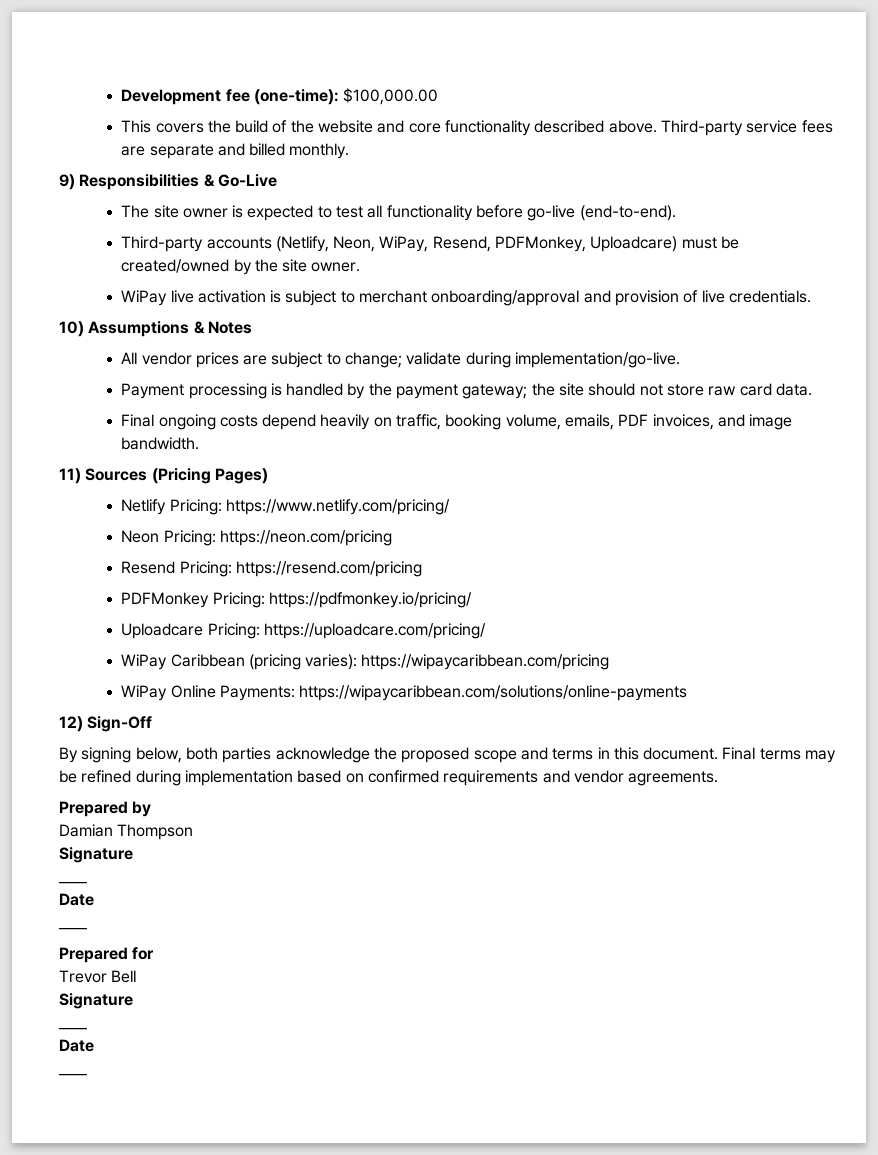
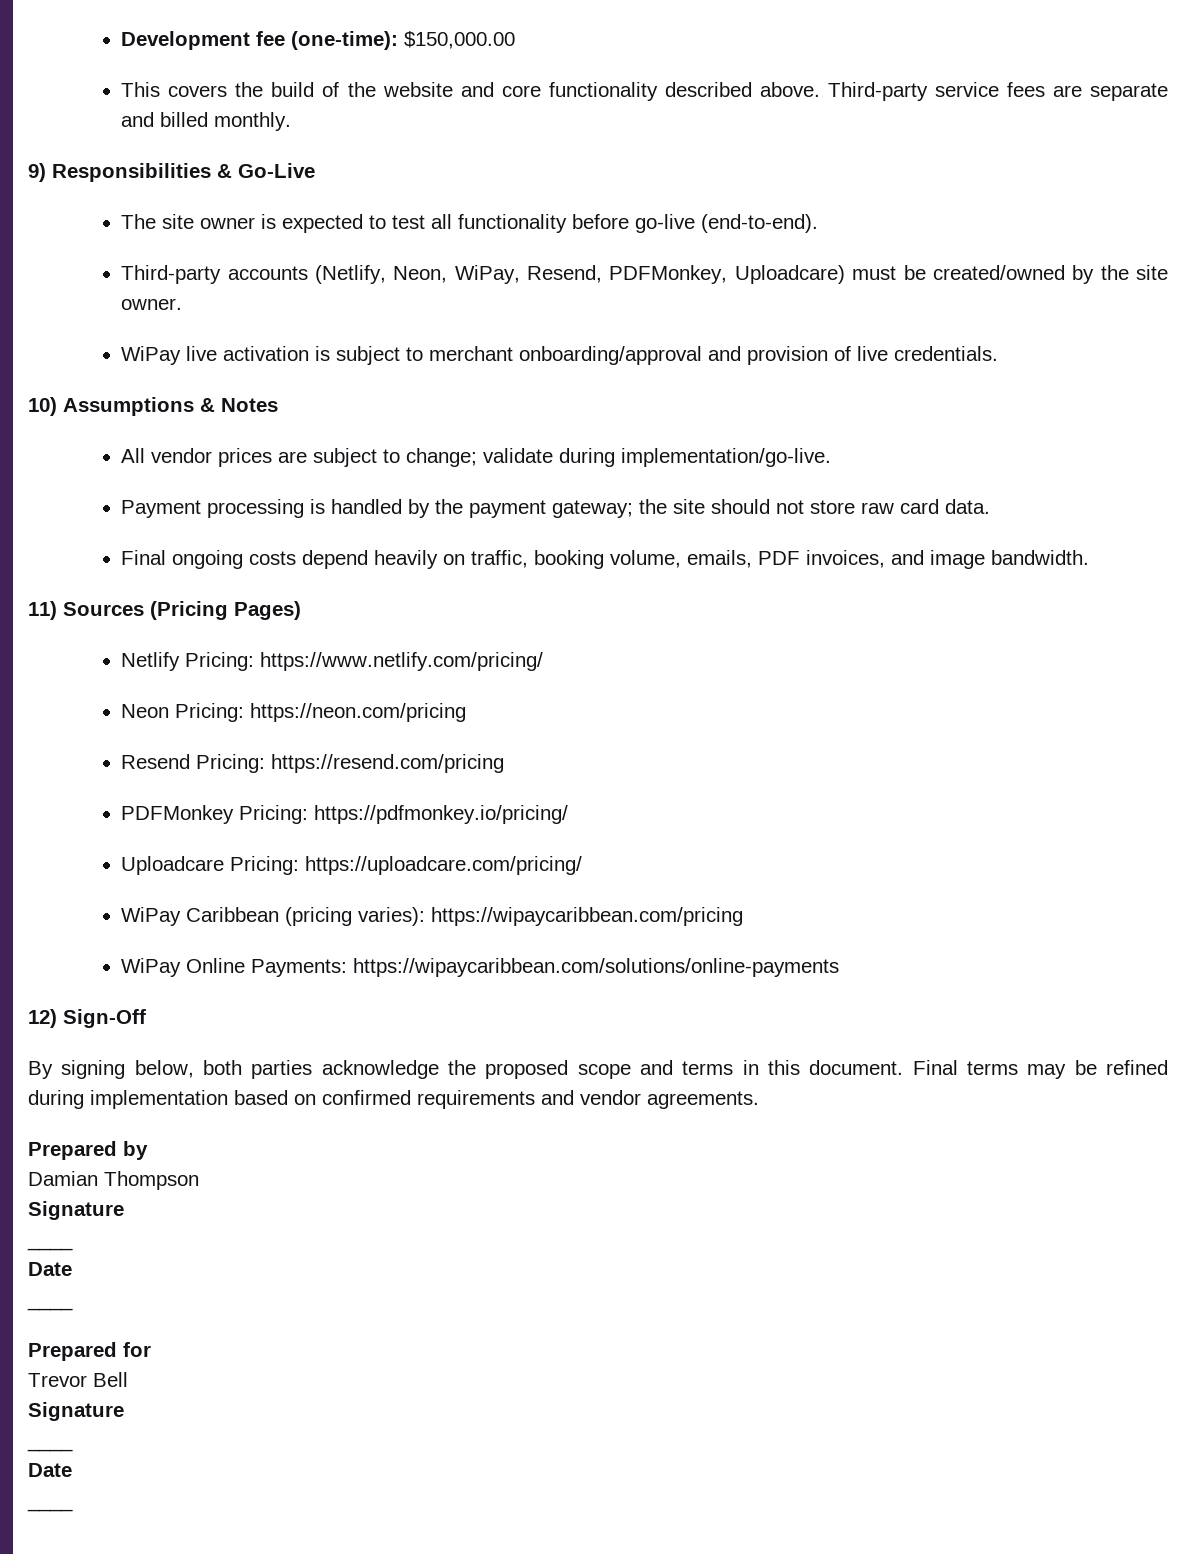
- Development fee (one-time): $100,000.00
+ Development fee (one-time): $150,000.00

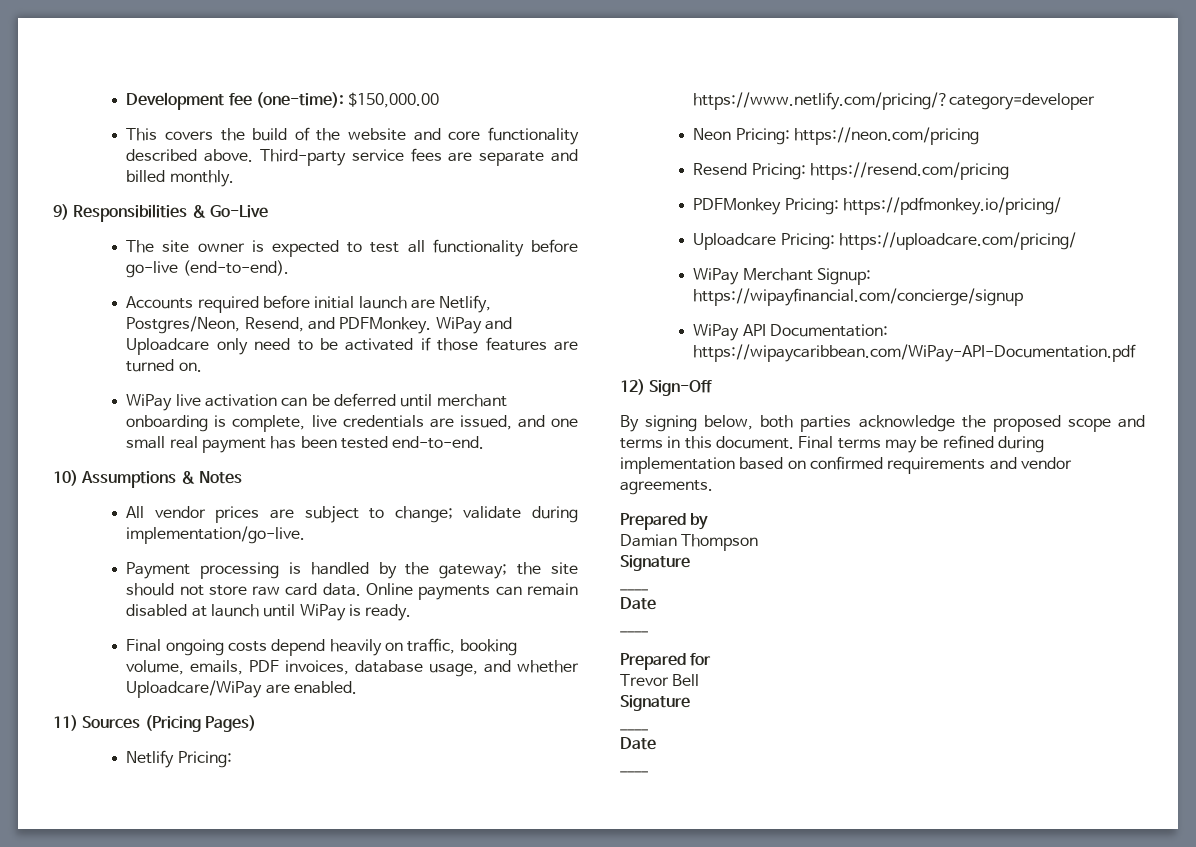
- Third-party accounts (Netlify, Neon, WiPay, Resend, PDFMonkey, Uploadcare) must be created/owned by the site owner.
- WiPay live activation is subject to merchant onboarding/approval and provision of live credentials.
+ Accounts required before initial launch are Netlify, Postgres/Neon, Resend, and PDFMonkey. WiPay and Uploadcare only need to be activated if those features are turned on.
+ WiPay live activation can be deferred until merchant onboarding is complete, live credentials are issued, and one small real payment has been tested end-to-end.
- Payment processing is handled by the payment gateway; the site should not store raw card data.
+ Payment processing is handled by the gateway; the site should not store raw card data. Online payments can remain disabled at launch until WiPay is ready.
- Final ongoing costs depend heavily on traffic, booking volume, emails, PDF invoices, and image bandwidth.
+ Final ongoing costs depend heavily on traffic, booking volume, emails, PDF invoices, database usage, and whether Uploadcare/WiPay are enabled.
- Netlify Pricing: https://www.netlify.com/pricing/
+ Netlify Pricing: https://www.netlify.com/pricing/?category=developer
- WiPay Caribbean (pricing varies): https://wipaycaribbean.com/pricing
- WiPay Online Payments: https://wipaycaribbean.com/solutions/online-payments
+ WiPay Merchant Signup: https://wipayfinancial.com/concierge/signup
+ WiPay API Documentation: https://wipaycaribbean.com/WiPay-API-Documentation.pdf

